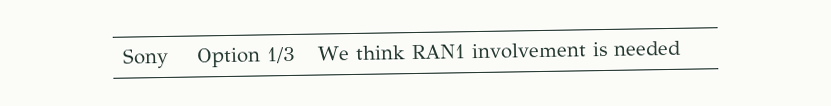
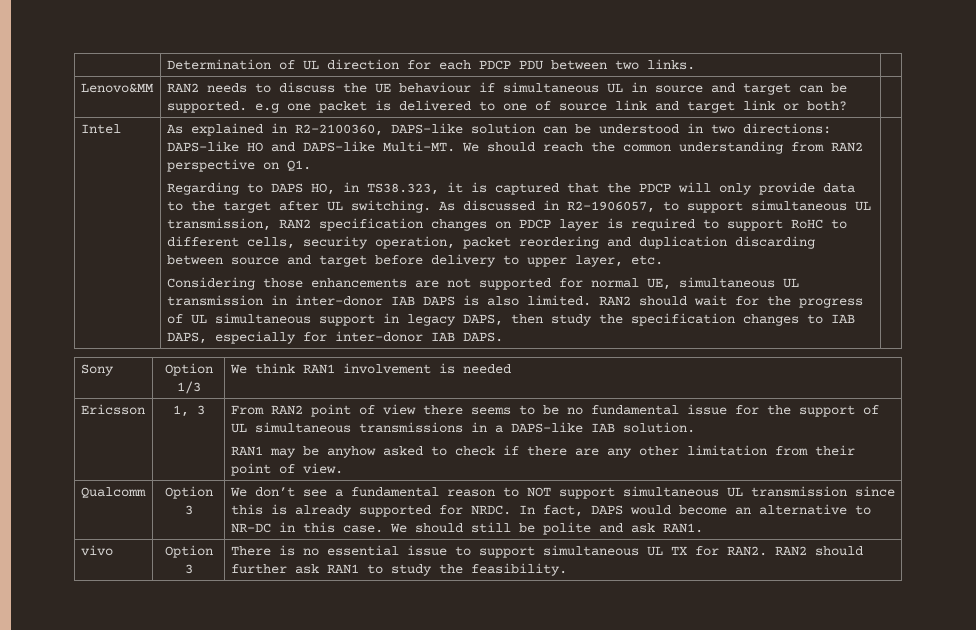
+ | Determination of UL direction for each PDCP PDU between two links. |
+ Lenovo&MM | RAN2 needs to discuss the UE behaviour if simultaneous UL in source and target can be supported. e.g one packet is delivered to one of source link and target link or both? |
+ Intel | As explained in R2-2100360, DAPS-like solution can be understood in two directions: DAPS-like HO and DAPS-like Multi-MT. We should reach the common understanding from RAN2 perspective on Q1.
+ Regarding to DAPS HO, in TS38.323, it is captured that the PDCP will only provide data to the target after UL switching. As discussed in R2-1906057, to support simultaneous UL transmission, RAN2 specification changes on PDCP layer is required to support RoHC to different cells, security operation, packet reordering and duplication discarding between source and target before delivery to upper layer, etc.
+ Considering those enhancements are not supported for normal UE, simultaneous UL transmission in inter-donor IAB DAPS is also limited. RAN2 should wait for the progress of UL simultaneous support in legacy DAPS, then study the specification changes to IAB DAPS, especially for inter-donor IAB DAPS.
+ Ericsson | 1, 3 | From RAN2 point of view there seems to be no fundamental issue for the support of UL simultaneous transmissions in a DAPS-like IAB solution.
+ RAN1 may be anyhow asked to check if there are any other limitation from their point of view.
+ Qualcomm | Option 3 | We don’t see a fundamental reason to NOT support simultaneous UL transmission since this is already supported for NRDC. In fact, DAPS would become an alternative to NR-DC in this case. We should still be polite and ask RAN1.
+ vivo | Option 3 | There is no essential issue to support simultaneous UL TX for RAN2. RAN2 should further ask RAN1 to study the feasibility.

